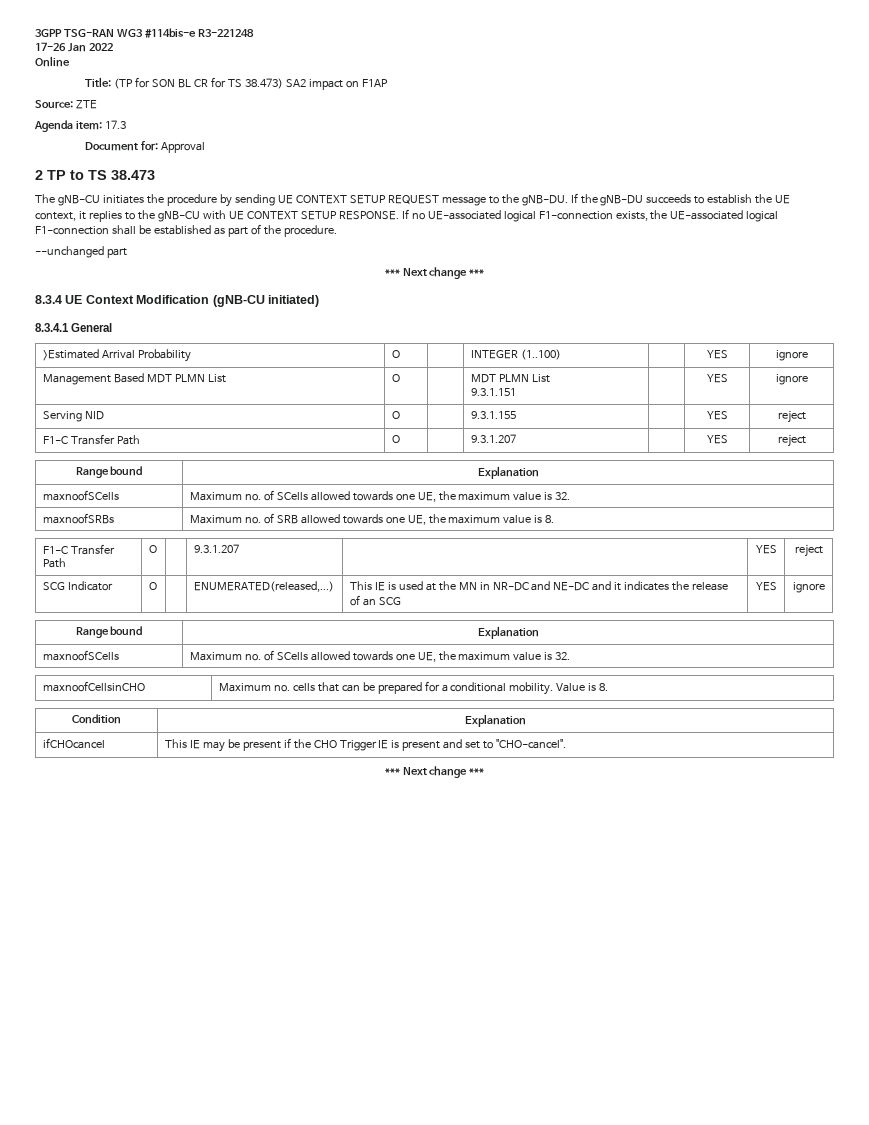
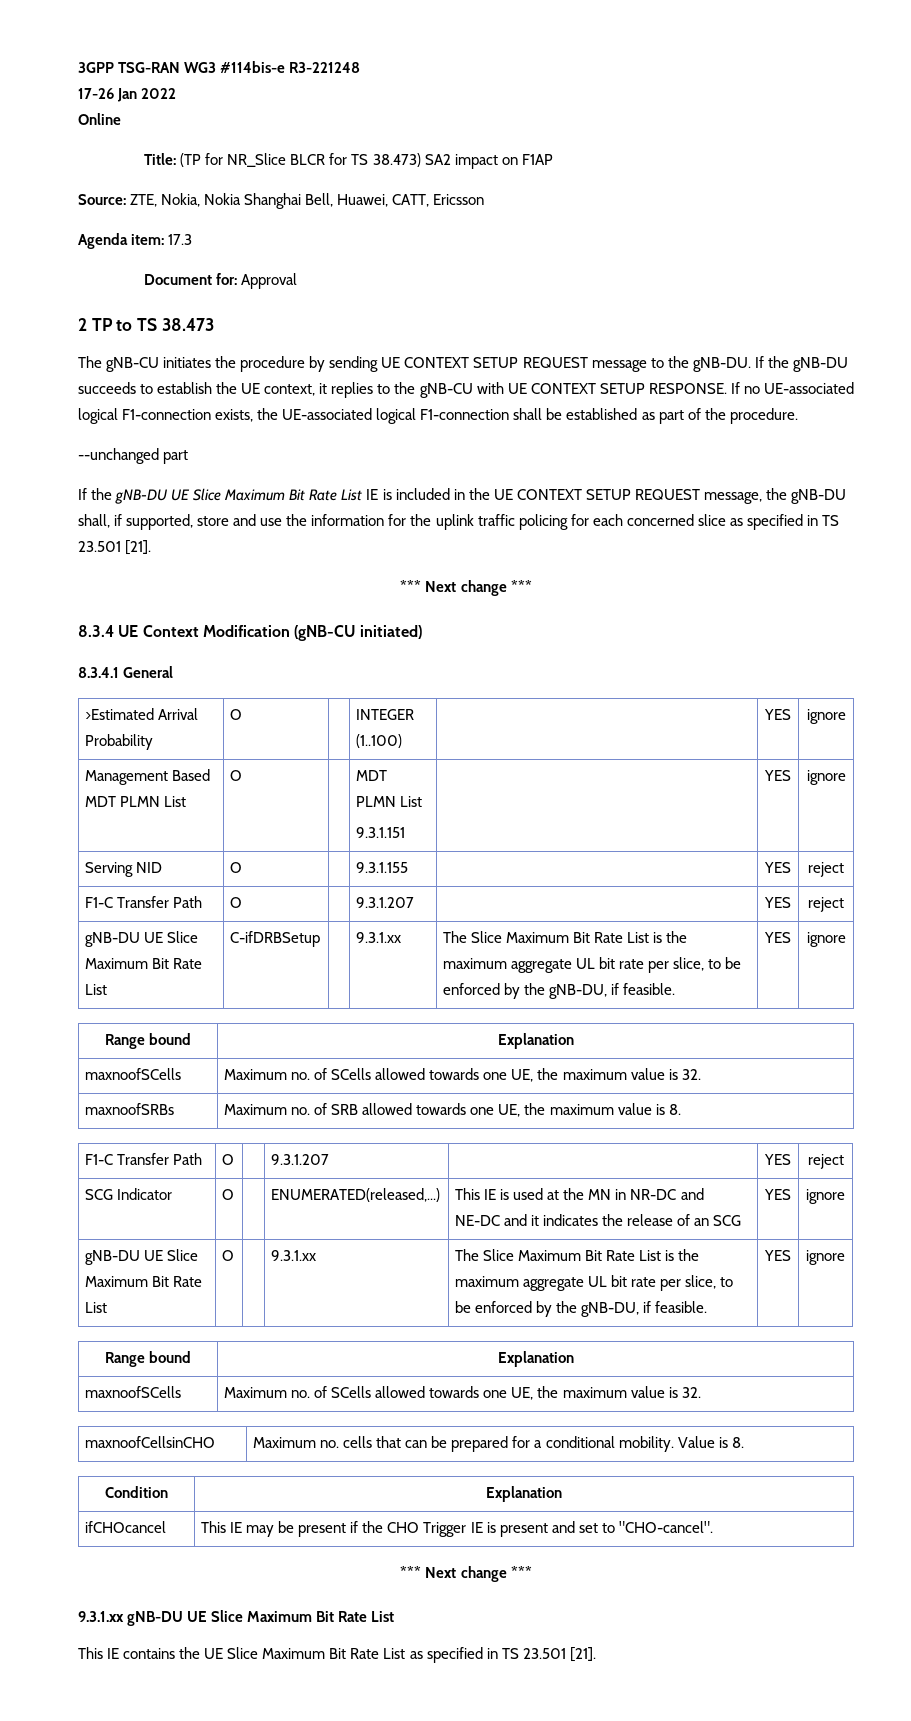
- Title: (TP for SON BL CR for TS 38.473) SA2 impact on F1AP
+ Title: (TP for NR_Slice BLCR for TS 38.473) SA2 impact on F1AP
- Source: ZTE
+ Source: ZTE, Nokia, Nokia Shanghai Bell, Huawei, CATT, Ericsson
+ If the gNB-DU UE Slice Maximum Bit Rate List IE is included in the UE CONTEXT SETUP REQUEST message, the gNB-DU shall, if supported, store and use the information for the uplink traffic policing for each concerned slice as specified in TS 23.501 [21].
+ gNB-DU UE Slice Maximum Bit Rate List | C-ifDRBSetup | | 9.3.1.xx | The Slice Maximum Bit Rate List is the maximum aggregate UL bit rate per slice, to be enforced by the gNB-DU, if feasible. | YES | ignore
+ gNB-DU UE Slice Maximum Bit Rate List | O | | 9.3.1.xx | The Slice Maximum Bit Rate List is the maximum aggregate UL bit rate per slice, to be enforced by the gNB-DU, if feasible. | YES | ignore
+ 9.3.1.xx gNB-DU UE Slice Maximum Bit Rate List
+ This IE contains the UE Slice Maximum Bit Rate List as specified in TS 23.501 [21].

